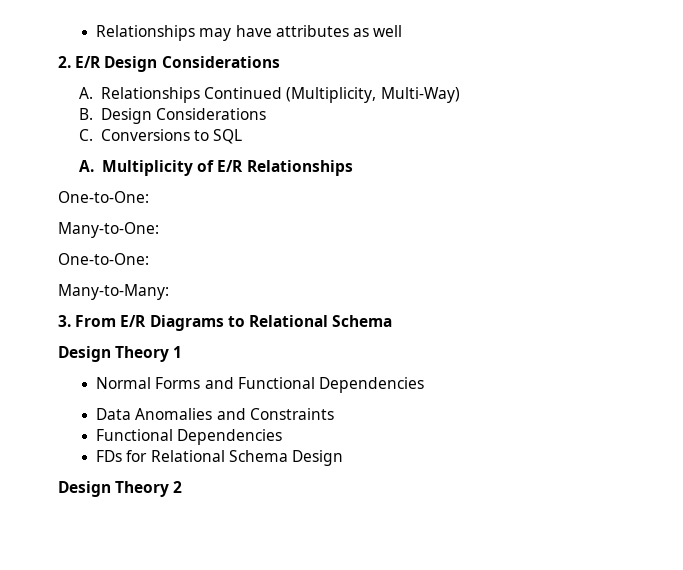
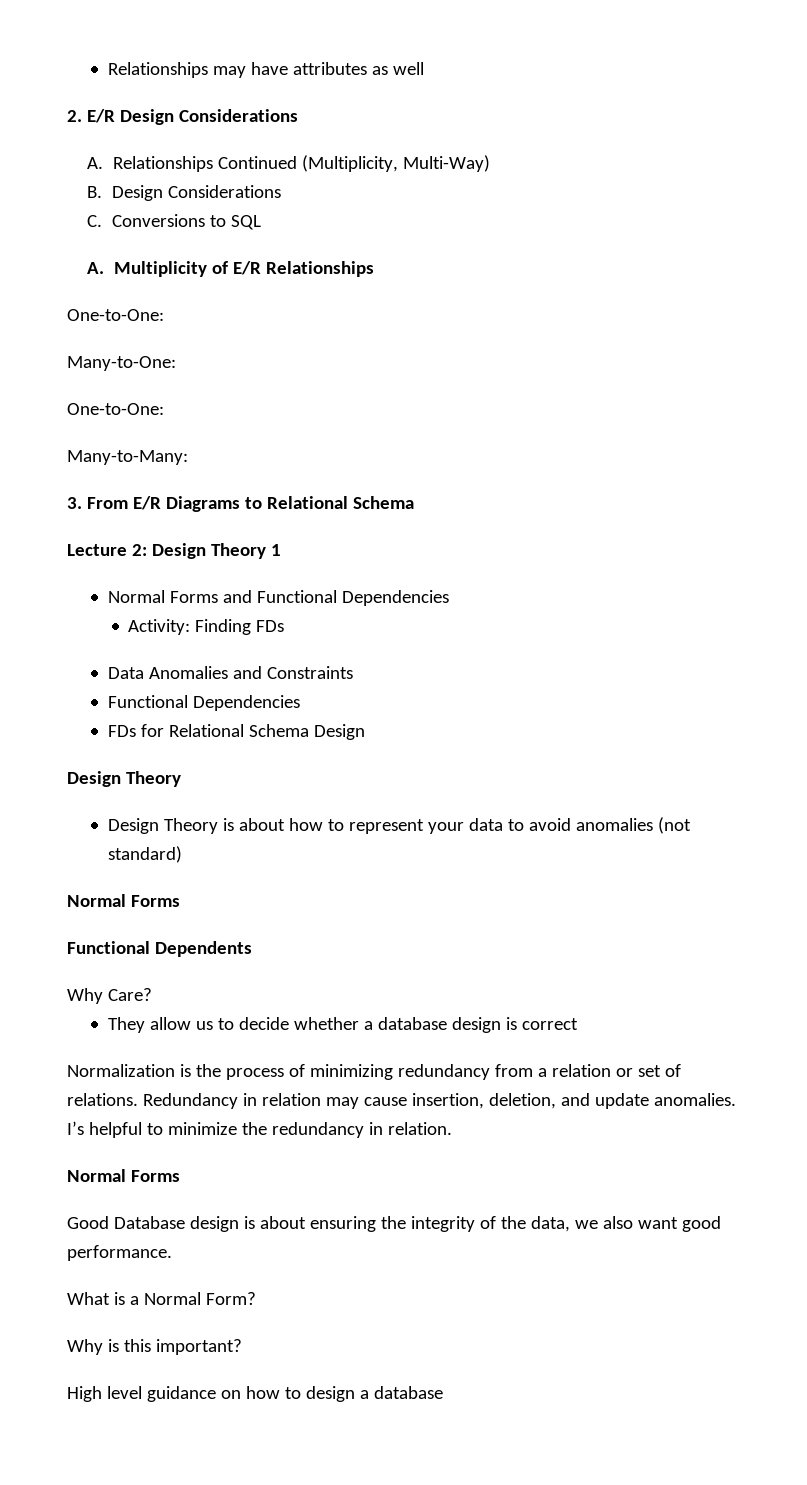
- Design Theory 1
+ Lecture 2: Design Theory 1
+ Activity: Finding FDs
  FDs for Relational Schema Design
- Design Theory 2
+ Design Theory
+ Design Theory is about how to represent your data to avoid anomalies (not standard)
+ Normal Forms
+ Functional Dependents
+ Why Care?
+ They allow us to decide whether a database design is correct
+ Normalization is the process of minimizing redundancy from a relation or set of relations. Redundancy in relation may cause insertion, deletion, and update anomalies. I’s helpful to minimize the redundancy in relation.
+ Normal Forms
+ Good Database design is about ensuring the integrity of the data, we also want good performance.
+ What is a Normal Form?
+ Why is this important?
+ High level guidance on how to design a database

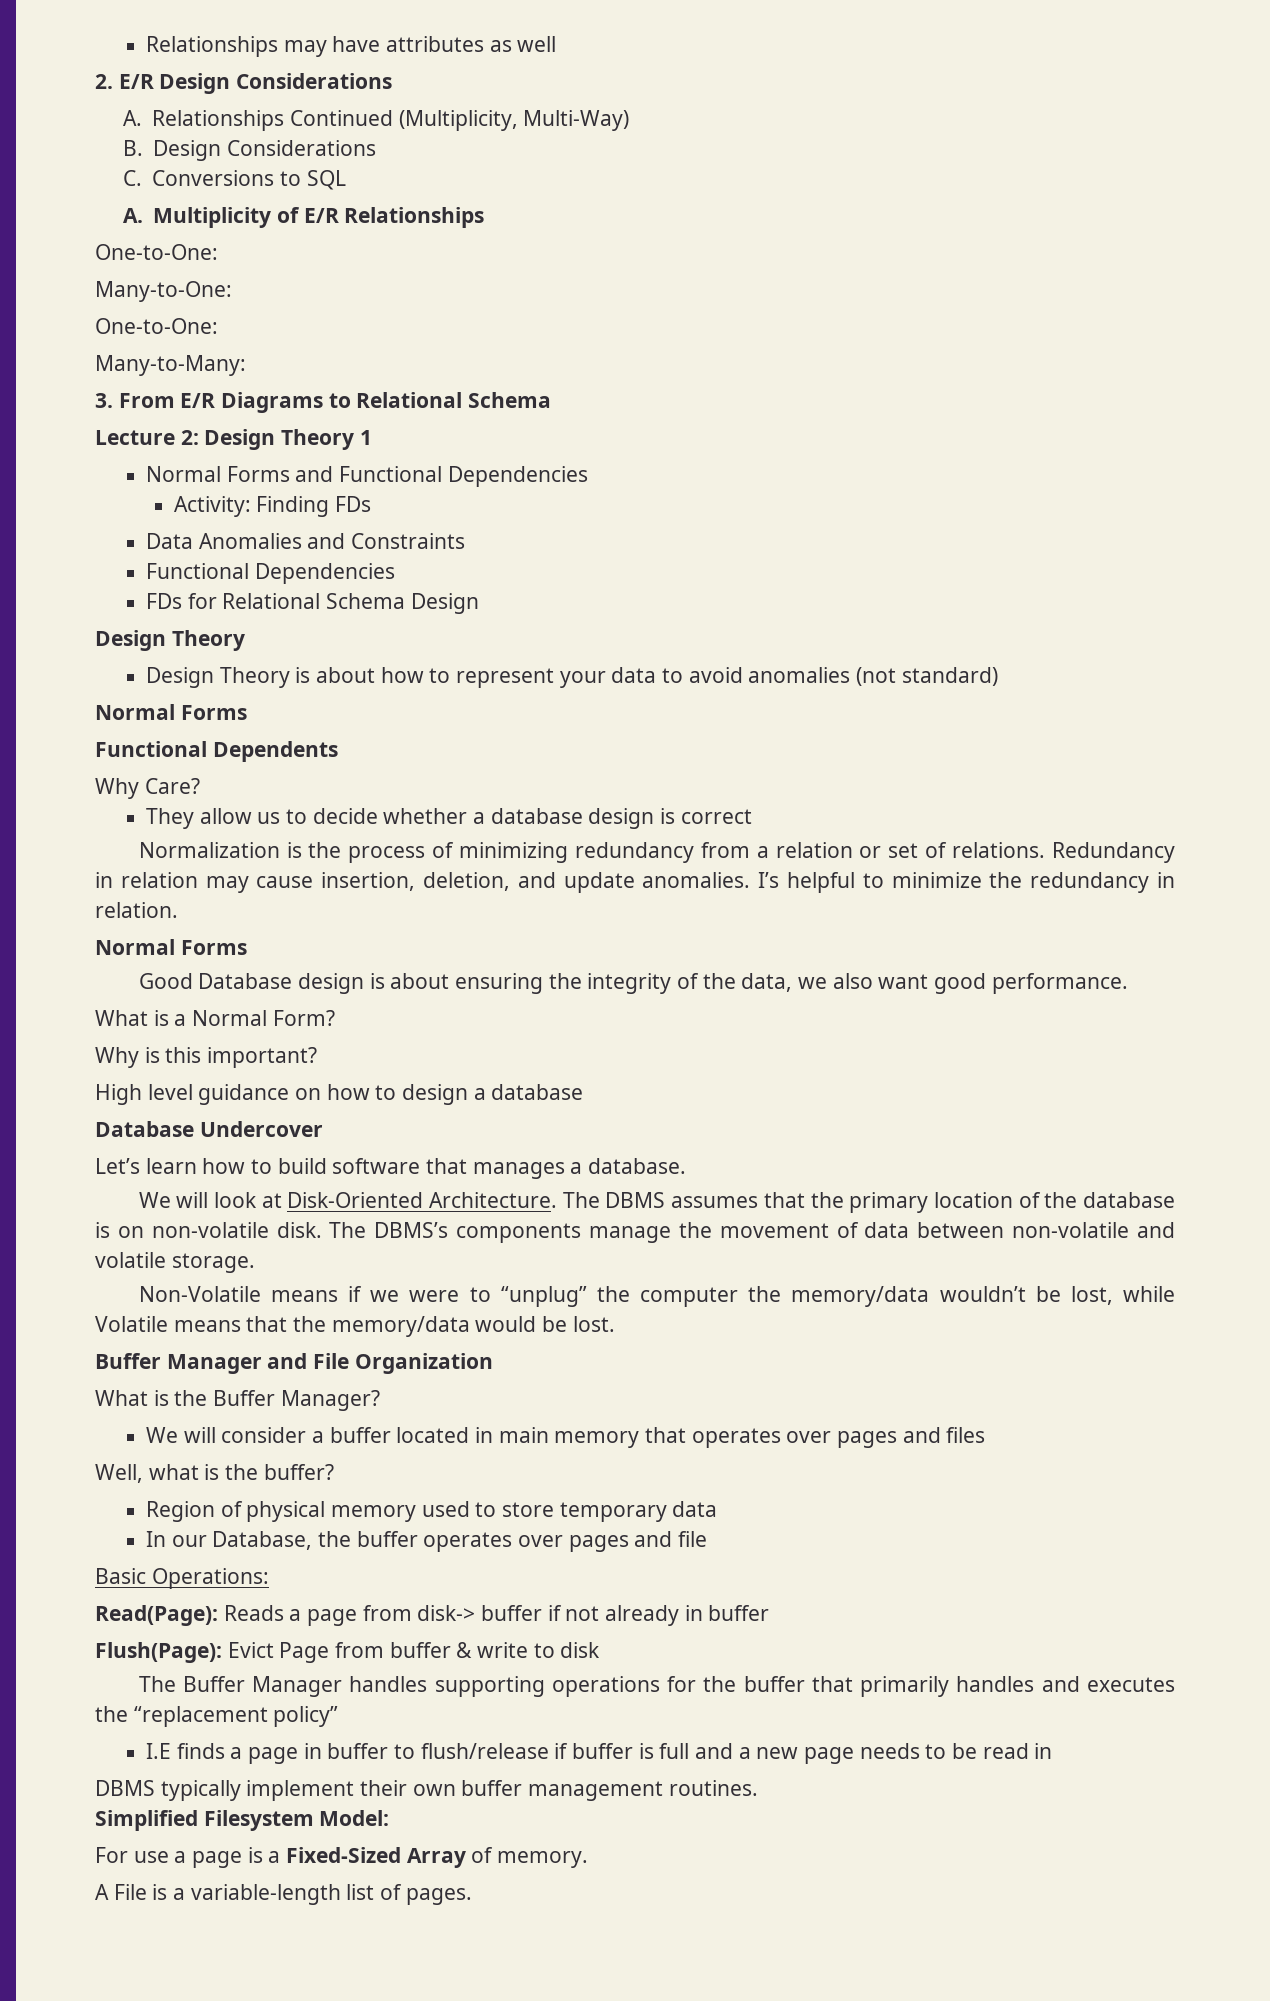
+ Database Undercover
+ Let’s learn how to build software that manages a database.
+ We will look at Disk-Oriented Architecture. The DBMS assumes that the primary location of the database is on non-volatile disk. The DBMS’s components manage the movement of data between non-volatile and volatile storage.
+ Non-Volatile means if we were to “unplug” the computer the memory/data wouldn’t be lost, while Volatile means that the memory/data would be lost.
+ Buffer Manager and File Organization
+ What is the Buffer Manager?
+ We will consider a buffer located in main memory that operates over pages and files
+ Well, what is the buffer?
+ Region of physical memory used to store temporary data
+ In our Database, the buffer operates over pages and file
+ Basic Operations:
+ Read(Page): Reads a page from disk-> buffer if not already in buffer
+ Flush(Page): Evict Page from buffer & write to disk
+ The Buffer Manager handles supporting operations for the buffer that primarily handles and executes the “replacement policy”
+ I.E finds a page in buffer to flush/release if buffer is full and a new page needs to be read in
+ DBMS typically implement their own buffer management routines.
+ Simplified Filesystem Model:
+ For use a page is a Fixed-Sized Array of memory.
+ A File is a variable-length list of pages.

